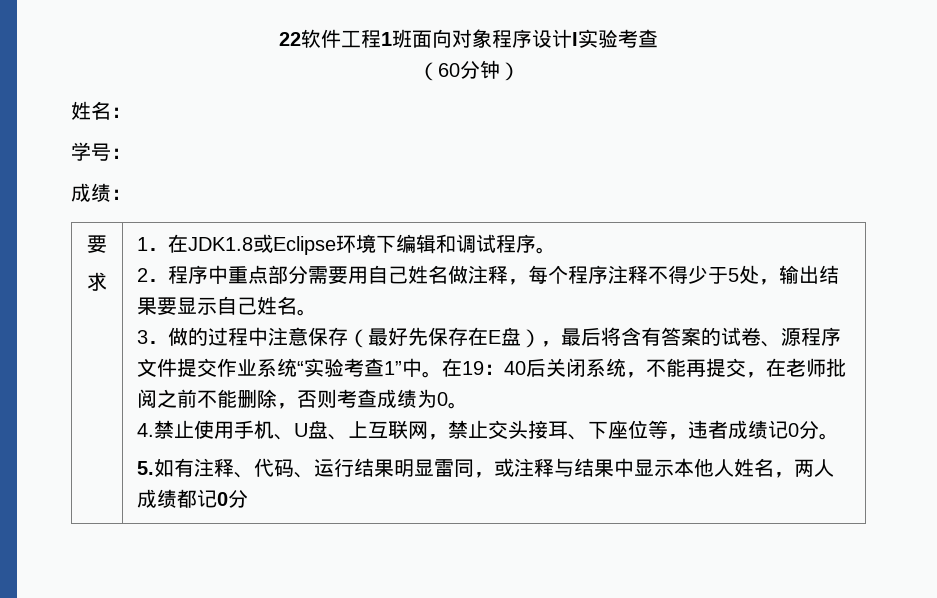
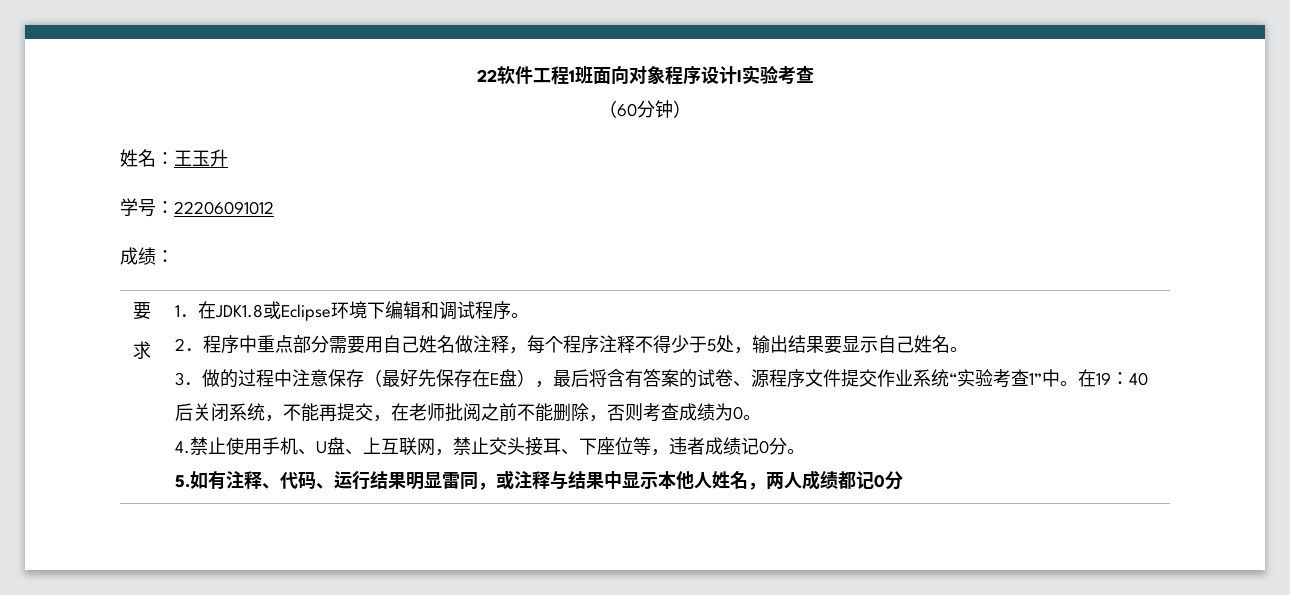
- 姓名：
+ 姓名：王玉升
- 学号：
+ 学号：22206091012

